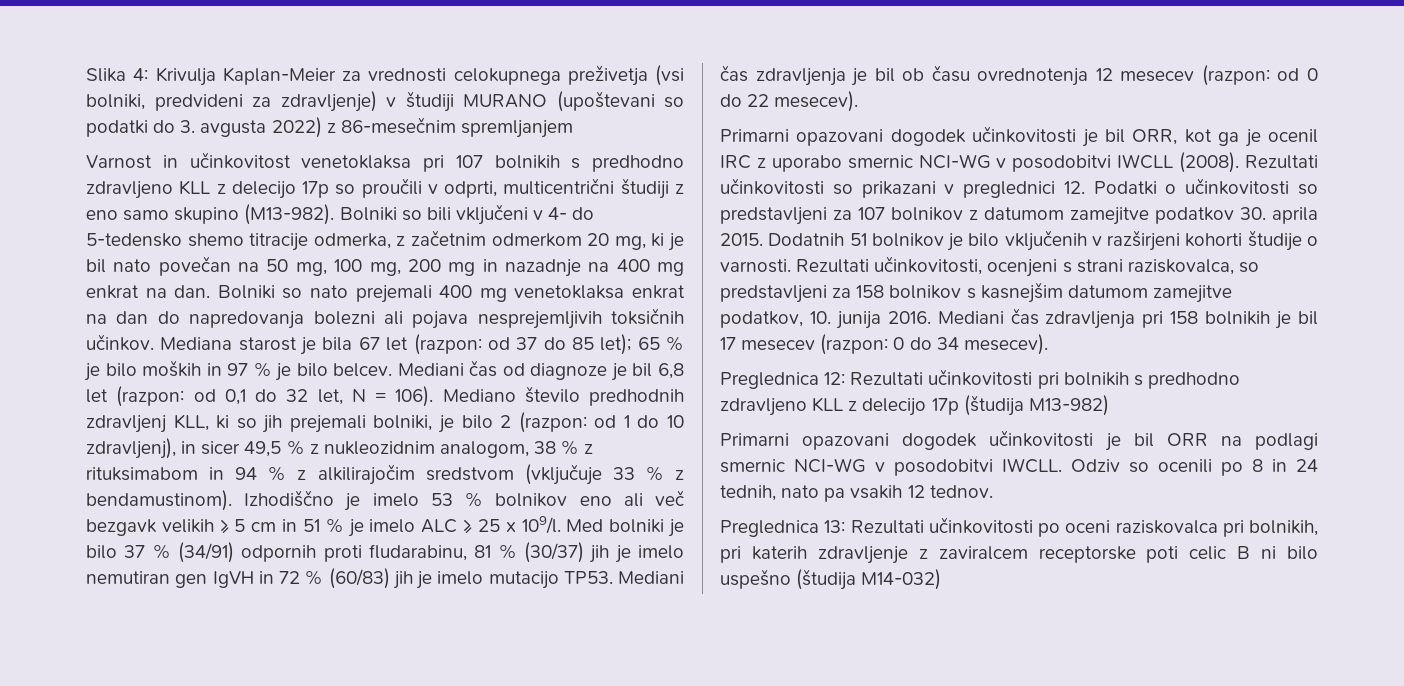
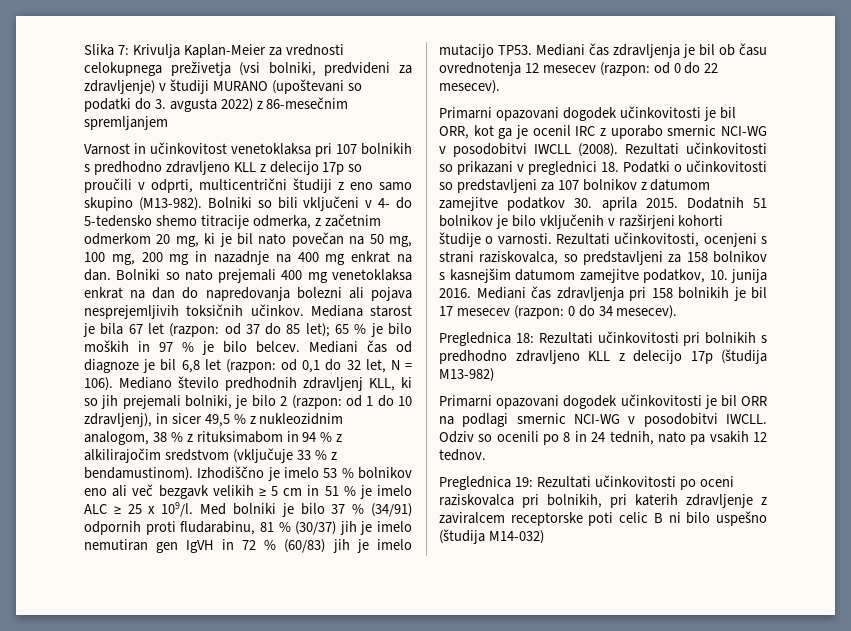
- Slika 4: Krivulja Kaplan-Meier za vrednosti celokupnega preživetja (vsi bolniki, predvideni za zdravljenje) v študiji MURANO (upoštevani so podatki do 3. avgusta 2022) z 86-mesečnim spremljanjem
+ Slika 7: Krivulja Kaplan-Meier za vrednosti celokupnega preživetja (vsi bolniki, predvideni za zdravljenje) v študiji MURANO (upoštevani so podatki do 3. avgusta 2022) z 86-mesečnim spremljanjem
- Rezultati učinkovitosti so prikazani v preglednici 12. Podatki o učinkovitosti so predstavljeni za 107 bolnikov z datumom zamejitve podatkov 30. aprila 2015.
+ Rezultati učinkovitosti so prikazani v preglednici 18. Podatki o učinkovitosti so predstavljeni za 107 bolnikov z datumom zamejitve podatkov 30. aprila 2015.
- Preglednica 12: Rezultati učinkovitosti pri bolnikih s predhodno zdravljeno KLL z delecijo 17p (študija M13-982)
+ Preglednica 18: Rezultati učinkovitosti pri bolnikih s predhodno zdravljeno KLL z delecijo 17p (študija M13-982)
- Preglednica 13: Rezultati učinkovitosti po oceni raziskovalca pri bolnikih, pri katerih zdravljenje z zaviralcem receptorske poti celic B ni bilo uspešno (študija M14-032)
+ Preglednica 19: Rezultati učinkovitosti po oceni raziskovalca pri bolnikih, pri katerih zdravljenje z zaviralcem receptorske poti celic B ni bilo uspešno (študija M14-032)

